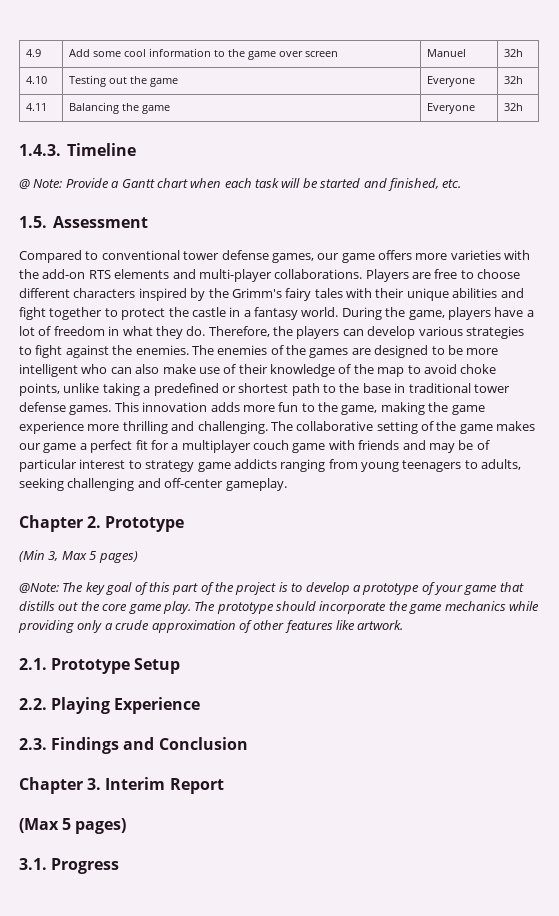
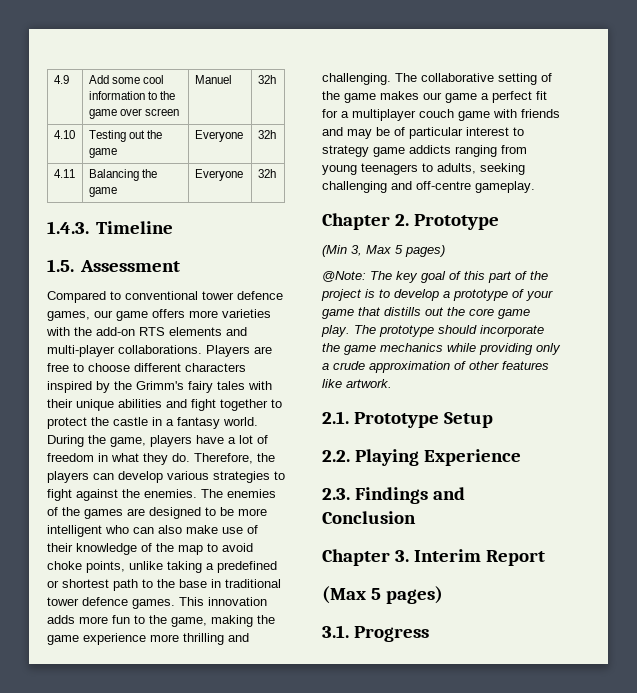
- @ Note: Provide a Gantt chart when each task will be started and finished, etc.
- Compared to conventional tower defense games, our game offers more varieties with the add-on RTS elements and multi-player collaborations.
+ Compared to conventional tower defence games, our game offers more varieties with the add-on RTS elements and multi-player collaborations.
- The enemies of the games are designed to be more intelligent who can also make use of their knowledge of the map to avoid choke points, unlike taking a predefined or shortest path to the base in traditional tower defense games.
+ The enemies of the games are designed to be more intelligent who can also make use of their knowledge of the map to avoid choke points, unlike taking a predefined or shortest path to the base in traditional tower defence games.
- The collaborative setting of the game makes our game a perfect fit for a multiplayer couch game with friends and may be of particular interest to strategy game addicts ranging from young teenagers to adults, seeking challenging and off-center gameplay.
+ The collaborative setting of the game makes our game a perfect fit for a multiplayer couch game with friends and may be of particular interest to strategy game addicts ranging from young teenagers to adults, seeking challenging and off-centre gameplay.

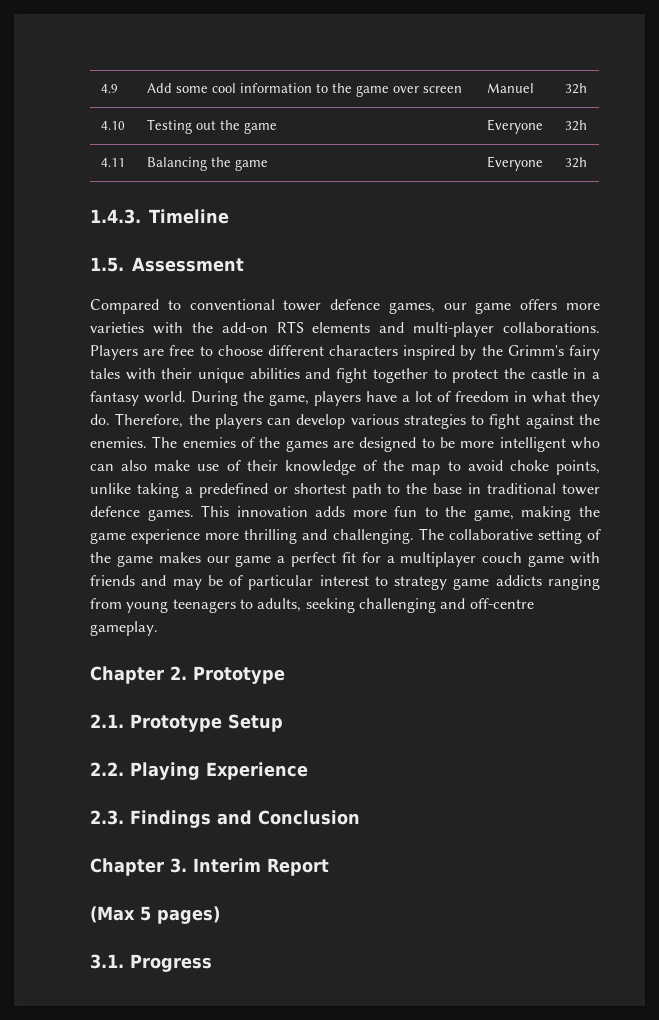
- (Min 3, Max 5 pages)
- @Note: The key goal of this part of the project is to develop a prototype of your game that distills out the core game play. The prototype should incorporate the game mechanics while providing only a crude approximation of other features like artwork.

